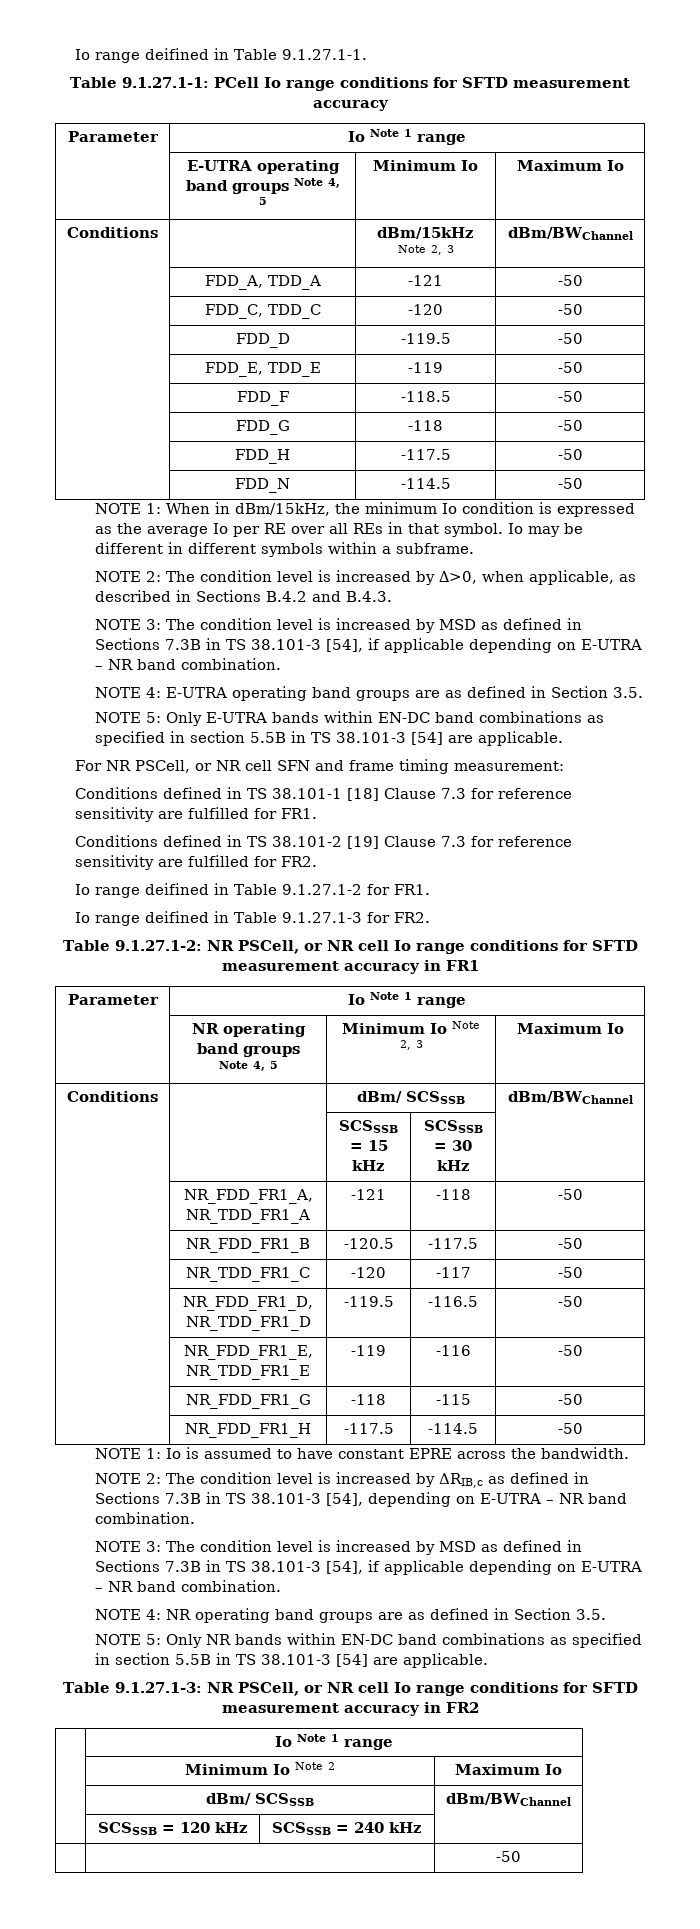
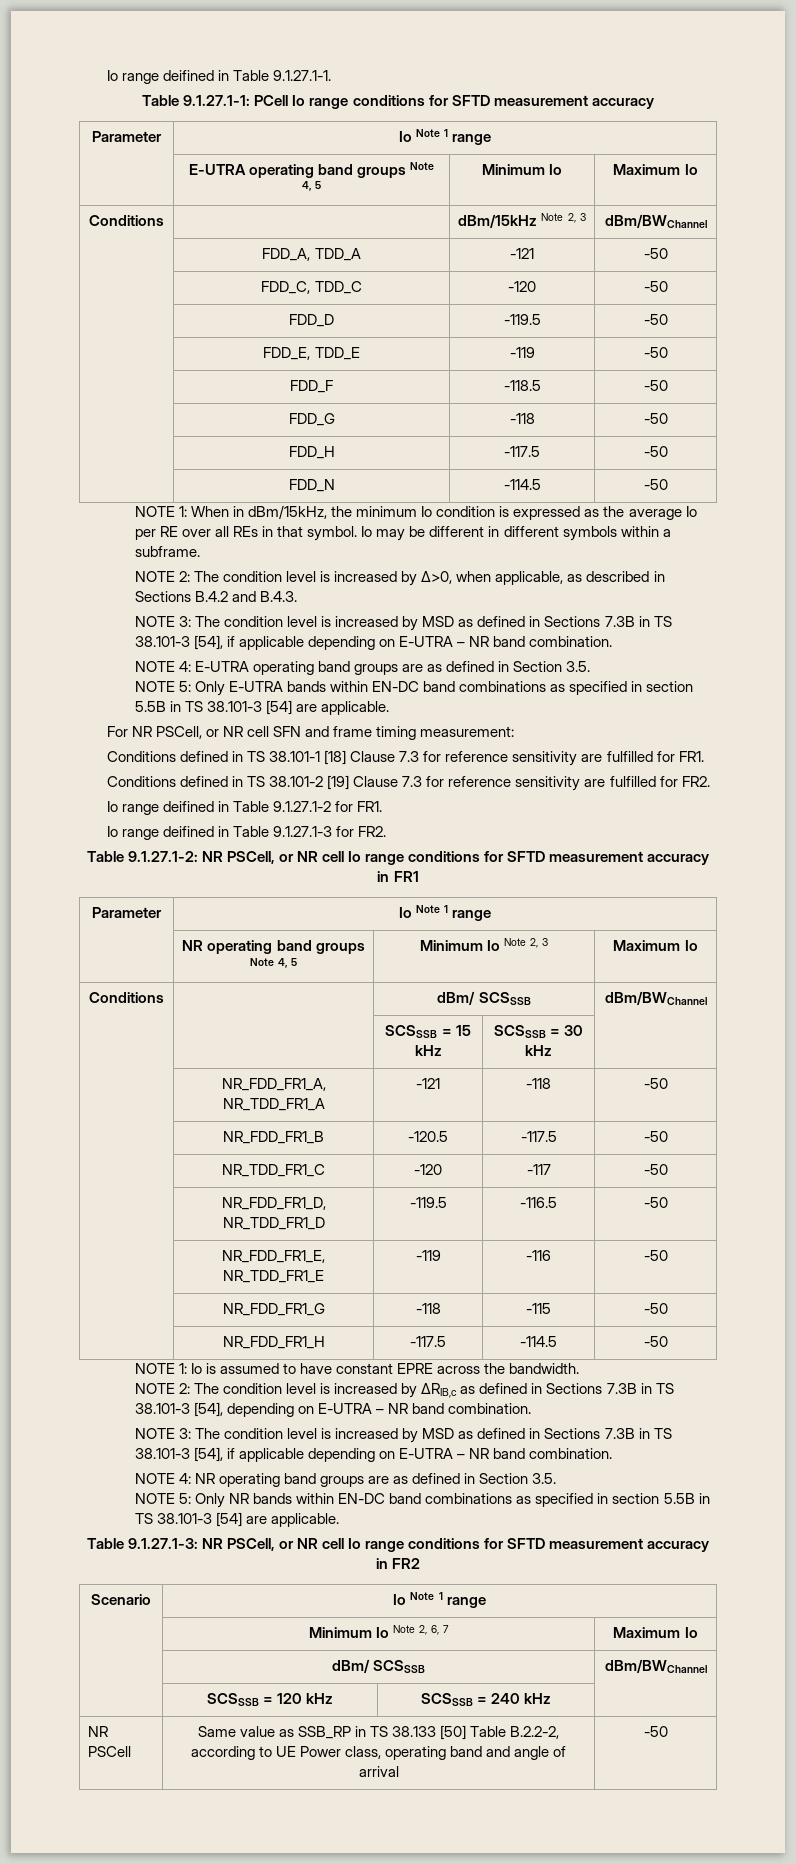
  Table 9.1.27.1-3: NR PSCell, or NR cell Io range conditions for SFTD measurement accuracy in FR2
- | Io Note 1 range
+ Scenario | Io Note 1 range
- | Minimum Io Note 2 | Maximum Io
+ | Minimum Io Note 2, 6, 7 | Maximum Io
- | | -50
+ NR PSCell | Same value as SSB_RP in TS 38.133 [50] Table B.2.2-2, according to UE Power class, operating band and angle of arrival | -50

